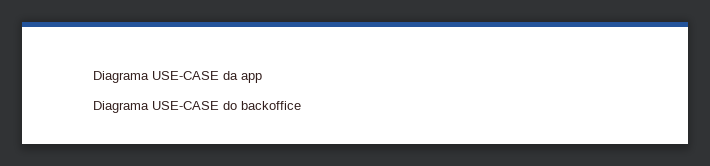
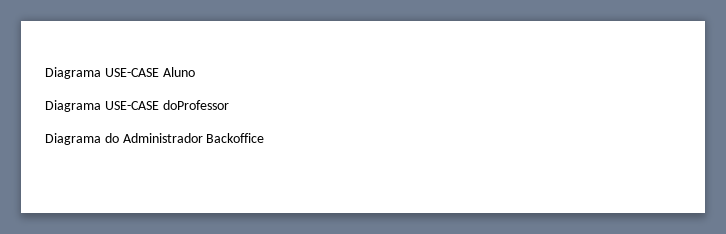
- Diagrama USE-CASE da app
- Diagrama USE-CASE do backoffice
+ Diagrama USE-CASE Aluno
+ Diagrama USE-CASE doProfessor
+ Diagrama do Administrador Backoffice

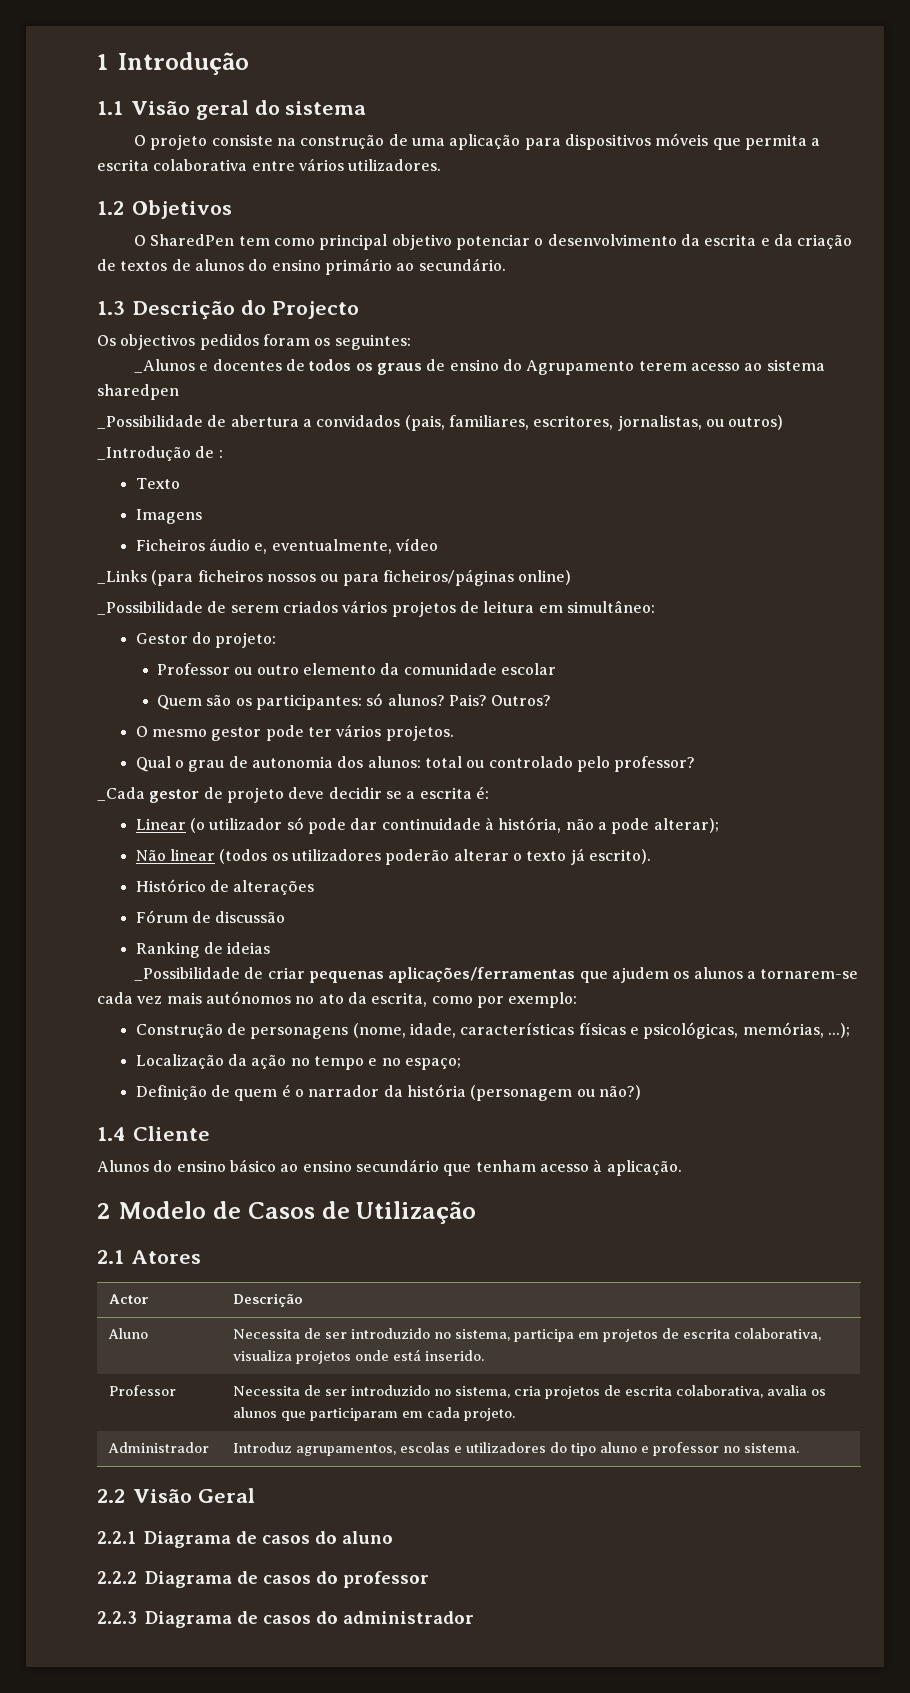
- Diagrama USE-CASE Aluno
- Diagrama USE-CASE doProfessor
- Diagrama do Administrador Backoffice
+ 1 Introdução
+ 1.1 Visão geral do sistema
+ O projeto consiste na construção de uma aplicação para dispositivos móveis que permita a escrita colaborativa entre vários utilizadores.
+ 1.2 Objetivos
+ O SharedPen tem como principal objetivo potenciar o desenvolvimento da escrita e da criação de textos de alunos do ensino primário ao secundário.
+ 1.3 Descrição do Projecto
+ Os objectivos pedidos foram os seguintes:
+ _Alunos e docentes de todos os graus de ensino do Agrupamento terem acesso ao sistema sharedpen
+ _Possibilidade de abertura a convidados (pais, familiares, escritores, jornalistas, ou outros)
+ _Introdução de :
+ Texto
+ Imagens
+ Ficheiros áudio e, eventualmente, vídeo
+ _Links (para ficheiros nossos ou para ficheiros/páginas online)
+ _Possibilidade de serem criados vários projetos de leitura em simultâneo:
+ Gestor do projeto:
+ Professor ou outro elemento da comunidade escolar
+ Quem são os participantes: só alunos? Pais? Outros?
+ O mesmo gestor pode ter vários projetos.
+ Qual o grau de autonomia dos alunos: total ou controlado pelo professor?
+ _Cada gestor de projeto deve decidir se a escrita é:
+ Linear (o utilizador só pode dar continuidade à história, não a pode alterar);
+ Não linear (todos os utilizadores poderão alterar o texto já escrito).
+ Histórico de alterações
+ Fórum de discussão
+ Ranking de ideias
+ _Possibilidade de criar pequenas aplicações/ferramentas que ajudem os alunos a tornarem-se cada vez mais autónomos no ato da escrita, como por exemplo:
+ Construção de personagens (nome, idade, características físicas e psicológicas, memórias, ...);
+ Localização da ação no tempo e no espaço;
+ Definição de quem é o narrador da história (personagem ou não?)
+ 1.4 Cliente
+ Alunos do ensino básico ao ensino secundário que tenham acesso à aplicação.
+ 2 Modelo de Casos de Utilização
+ 2.1 Atores
+ Actor | Descrição
+ Aluno | Necessita de ser introduzido no sistema, participa em projetos de escrita colaborativa, visualiza projetos onde está inserido.
+ Professor | Necessita de ser introduzido no sistema, cria projetos de escrita colaborativa, avalia os alunos que participaram em cada projeto.
+ Administrador | Introduz agrupamentos, escolas e utilizadores do tipo aluno e professor no sistema.
+ 2.2 Visão Geral
+ 2.2.1 Diagrama de casos do aluno
+ 2.2.2 Diagrama de casos do professor
+ 2.2.3 Diagrama de casos do administrador

